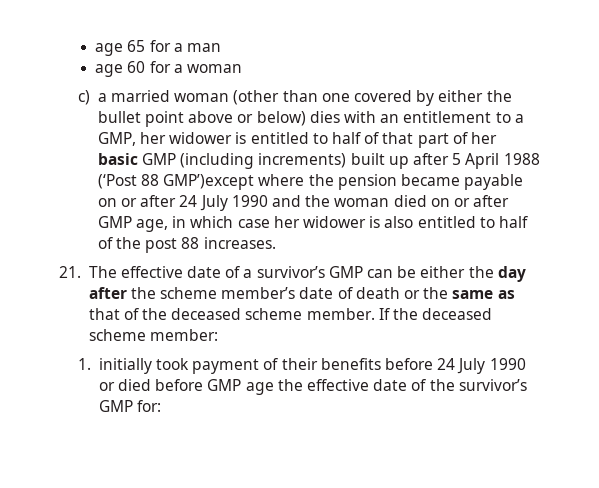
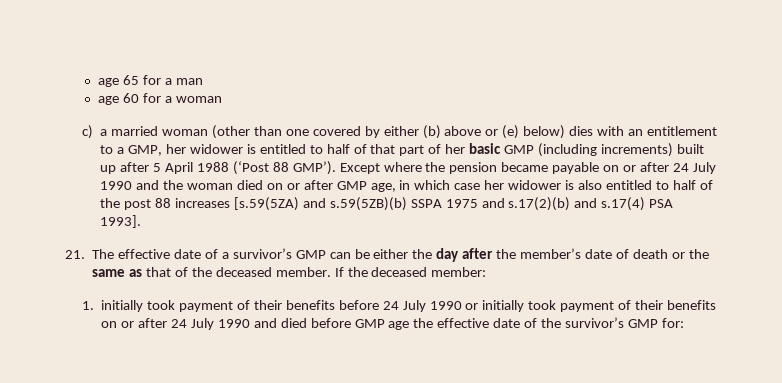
- c) a married woman (other than one covered by either the bullet point above or below) dies with an entitlement to a GMP, her widower is entitled to half of that part of her basic GMP (including increments) built up after 5 April 1988 (‘Post 88 GMP’)except where the pension became payable on or after 24 July 1990 and the woman died on or after GMP age, in which case her widower is also entitled to half of the post 88 increases.
+ c) a married woman (other than one covered by either (b) above or (e) below) dies with an entitlement to a GMP, her widower is entitled to half of that part of her basic GMP (including increments) built up after 5 April 1988 (‘Post 88 GMP’). Except where the pension became payable on or after 24 July 1990 and the woman died on or after GMP age, in which case her widower is also entitled to half of the post 88 increases [s.59(5ZA) and s.59(5ZB)(b) SSPA 1975 and s.17(2)(b) and s.17(4) PSA 1993].
- 21. The effective date of a survivor’s GMP can be either the day after the scheme member’s date of death or the same as that of the deceased scheme member.
+ 21. The effective date of a survivor’s GMP can be either the day after the member’s date of death or the same as that of the deceased member.
- If the deceased scheme member:
+ If the deceased member:
- 1. initially took payment of their benefits before 24 July 1990 or died before GMP age the effective date of the survivor’s GMP for:
+ 1. initially took payment of their benefits before 24 July 1990 or initially took payment of their benefits on or after 24 July 1990 and died before GMP age the effective date of the survivor’s GMP for:

